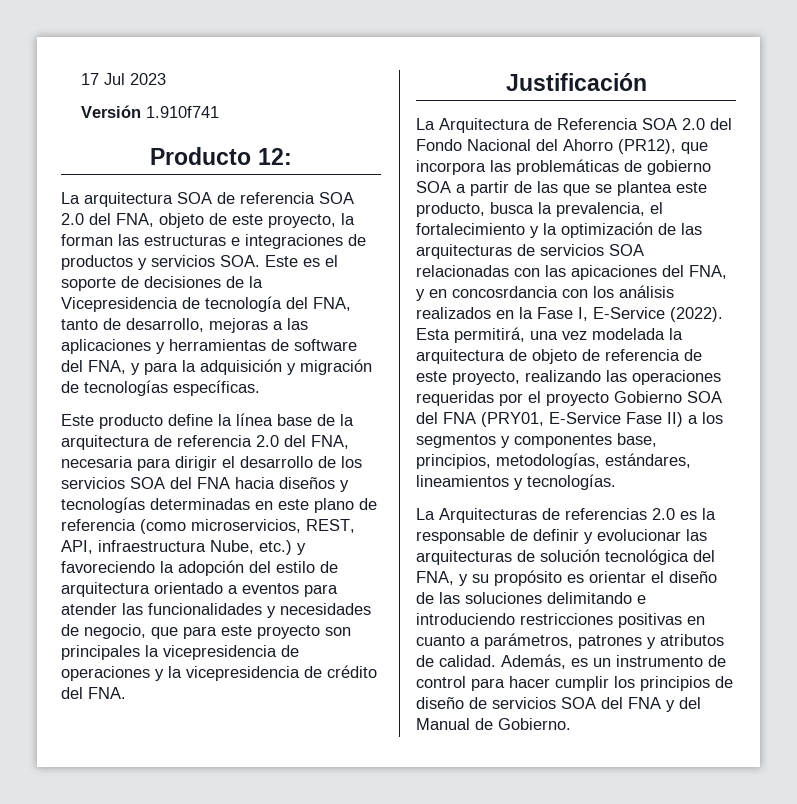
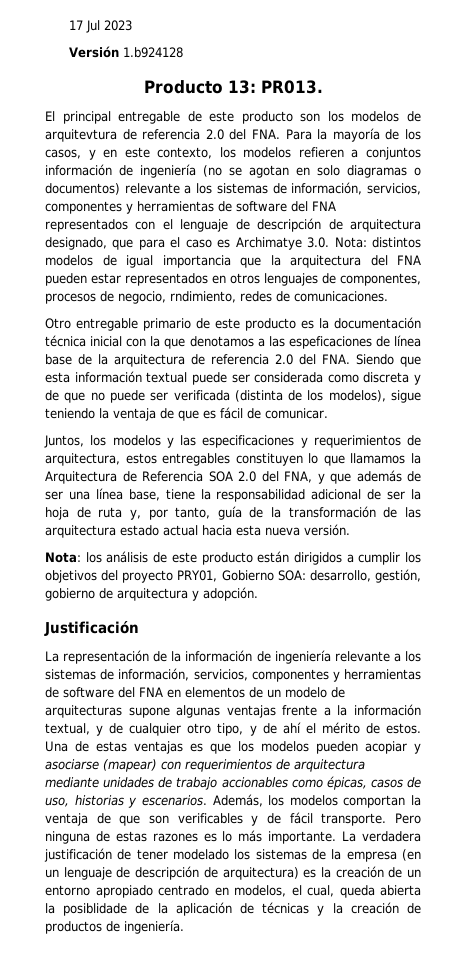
- Versión 1.910f741
+ Versión 1.b924128
- Producto 12:
- La arquitectura SOA de referencia SOA 2.0 del FNA, objeto de este proyecto, la forman las estructuras e integraciones de productos y servicios SOA. Este es el soporte de decisiones de la Vicepresidencia de tecnología del FNA, tanto de desarrollo, mejoras a las aplicaciones y herramientas de software del FNA, y para la adquisición y migración de tecnologías específicas.
- Este producto define la línea base de la arquitectura de referencia 2.0 del FNA, necesaria para dirigir el desarrollo de los servicios SOA del FNA hacia diseños y tecnologías determinadas en este plano de referencia (como microservicios, REST, API, infraestructura Nube, etc.) y favoreciendo la adopción del estilo de arquitectura orientado a eventos para atender las funcionalidades y necesidades de negocio, que para este proyecto son principales la vicepresidencia de operaciones y la vicepresidencia de crédito del FNA.
+ Producto 13: PR013.
+ El principal entregable de este producto son los modelos de arquitevtura de referencia 2.0 del FNA. Para la mayoría de los casos, y en este contexto, los modelos refieren a conjuntos información de ingeniería (no se agotan en solo diagramas o documentos) relevante a los sistemas de información, servicios, componentes y herramientas de software del FNA representados con el lenguaje de descripción de arquitectura designado, que para el caso es Archimatye 3.0. Nota: distintos modelos de igual importancia que la arquitectura del FNA pueden estar representados en otros lenguajes de componentes, procesos de negocio, rndimiento, redes de comunicaciones.
+ Otro entregable primario de este producto es la documentación técnica inicial con la que denotamos a las espeficaciones de línea base de la arquitectura de referencia 2.0 del FNA. Siendo que esta información textual puede ser considerada como discreta y de que no puede ser verificada (distinta de los modelos), sigue teniendo la ventaja de que es fácil de comunicar.
+ Juntos, los modelos y las especificaciones y requerimientos de arquitectura, estos entregables constituyen lo que llamamos la Arquitectura de Referencia SOA 2.0 del FNA, y que además de ser una línea base, tiene la responsabilidad adicional de ser la hoja de ruta y, por tanto, guía de la transformación de las arquitectura estado actual hacia esta nueva versión.
+ Nota: los análisis de este producto están dirigidos a cumplir los objetivos del proyecto PRY01, Gobierno SOA: desarrollo, gestión, gobierno de arquitectura y adopción.
  Justificación
- La Arquitectura de Referencia SOA 2.0 del Fondo Nacional del Ahorro (PR12), que incorpora las problemáticas de gobierno SOA a partir de las que se plantea este producto, busca la prevalencia, el fortalecimiento y la optimización de las arquitecturas de servicios SOA relacionadas con las apicaciones del FNA, y en concosrdancia con los análisis realizados en la Fase I, E-Service (2022). Esta permitirá, una vez modelada la arquitectura de objeto de referencia de este proyecto, realizando las operaciones requeridas por el proyecto Gobierno SOA del FNA (PRY01, E-Service Fase II) a los segmentos y componentes base, principios, metodologías, estándares, lineamientos y tecnologías.
- La Arquitecturas de referencias 2.0 es la responsable de definir y evolucionar las arquitecturas de solución tecnológica del FNA, y su propósito es orientar el diseño de las soluciones delimitando e introduciendo restricciones positivas en cuanto a parámetros, patrones y atributos de calidad. Además, es un instrumento de control para hacer cumplir los principios de diseño de servicios SOA del FNA y del Manual de Gobierno.
+ La representación de la información de ingeniería relevante a los sistemas de información, servicios, componentes y herramientas de software del FNA en elementos de un modelo de arquitecturas supone algunas ventajas frente a la información textual, y de cualquier otro tipo, y de ahí el mérito de estos. Una de estas ventajas es que los modelos pueden acopiar y asociarse (mapear) con requerimientos de arquitectura mediante unidades de trabajo accionables como épicas, casos de uso, historias y escenarios. Además, los modelos comportan la ventaja de que son verificables y de fácil transporte. Pero ninguna de estas razones es lo más importante. La verdadera justificación de tener modelado los sistemas de la empresa (en un lenguaje de descripción de arquitectura) es la creación de un entorno apropiado centrado en modelos, el cual, queda abierta la posiblidade de la aplicación de técnicas y la creación de productos de ingeniería.

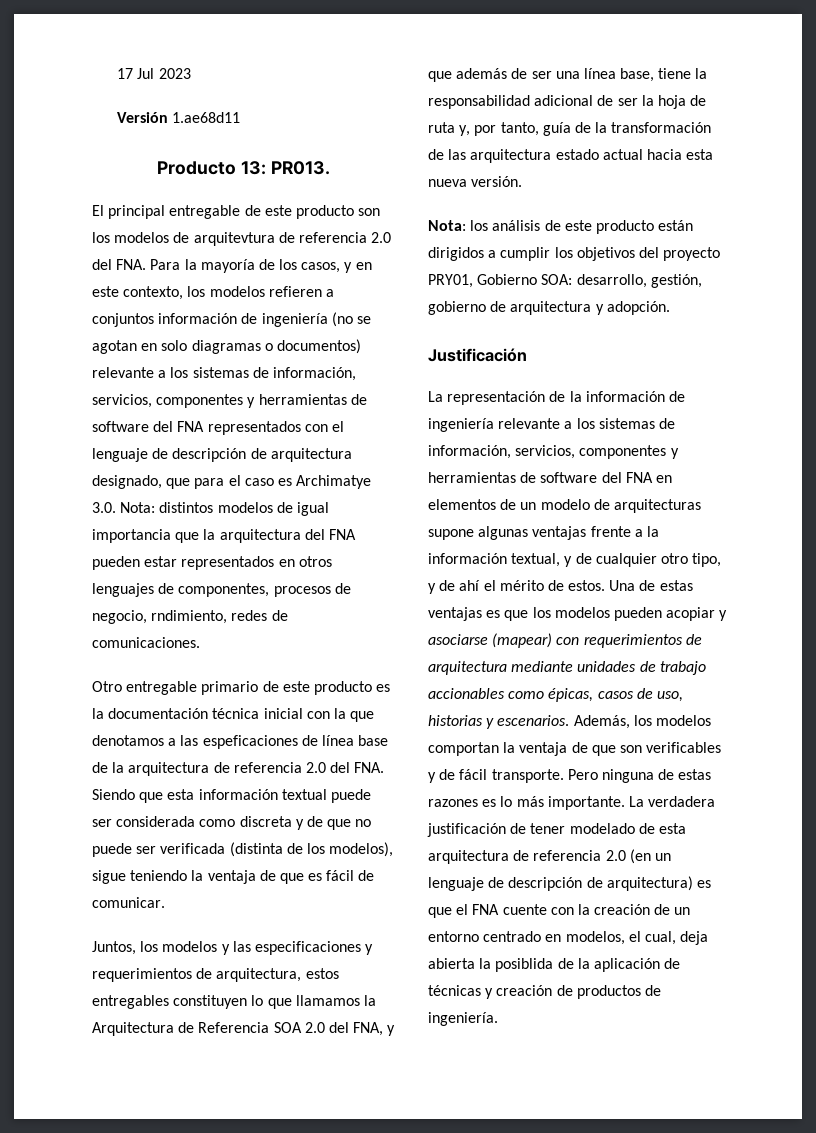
- Versión 1.b924128
+ Versión 1.ae68d11
- La verdadera justificación de tener modelado los sistemas de la empresa (en un lenguaje de descripción de arquitectura) es la creación de un entorno apropiado centrado en modelos, el cual, queda abierta la posiblidade de la aplicación de técnicas y la creación de productos de ingeniería.
+ La verdadera justificación de tener modelado de esta arquitectura de referencia 2.0 (en un lenguaje de descripción de arquitectura) es que el FNA cuente con la creación de un entorno centrado en modelos, el cual, deja abierta la posiblida de la aplicación de técnicas y creación de productos de ingeniería.

